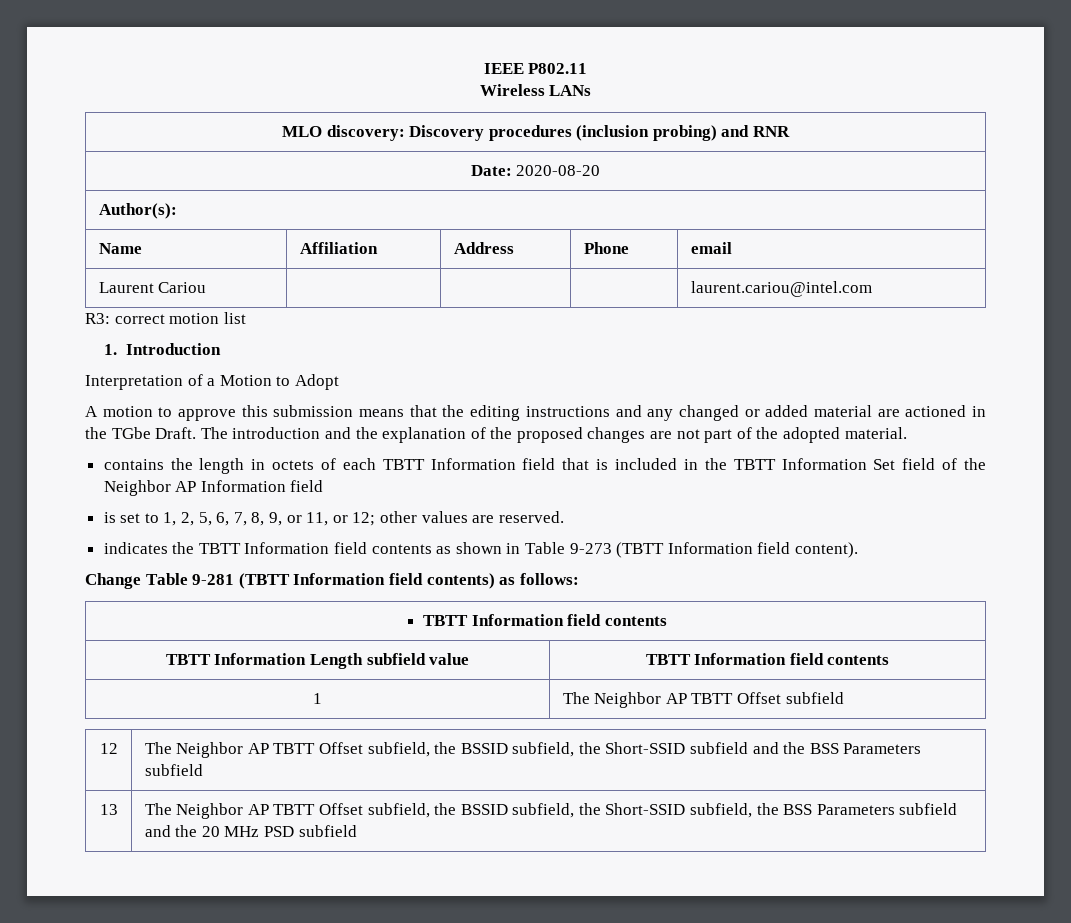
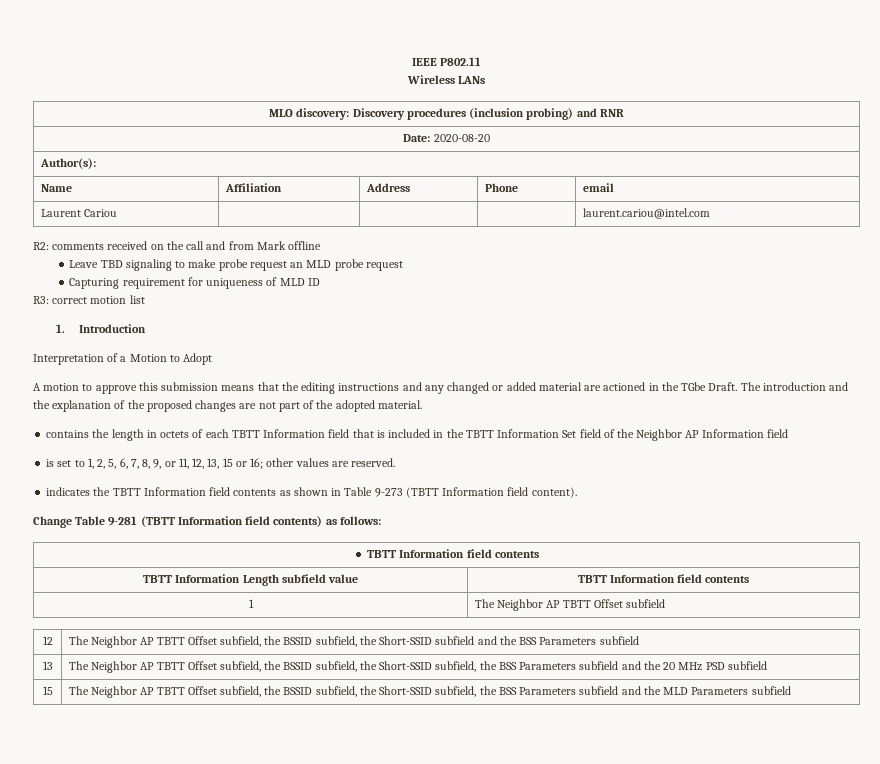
+ R2: comments received on the call and from Mark offline
+ Leave TBD signaling to make probe request an MLD probe request
+ Capturing requirement for uniqueness of MLD ID
- is set to 1, 2, 5, 6, 7, 8, 9, or 11, or 12; other values are reserved.
+ is set to 1, 2, 5, 6, 7, 8, 9, or 11, 12, 13, 15 or 16; other values are reserved.
+ 15 | The Neighbor AP TBTT Offset subfield, the BSSID subfield, the Short-SSID subfield, the BSS Parameters subfield and the MLD Parameters subfield

